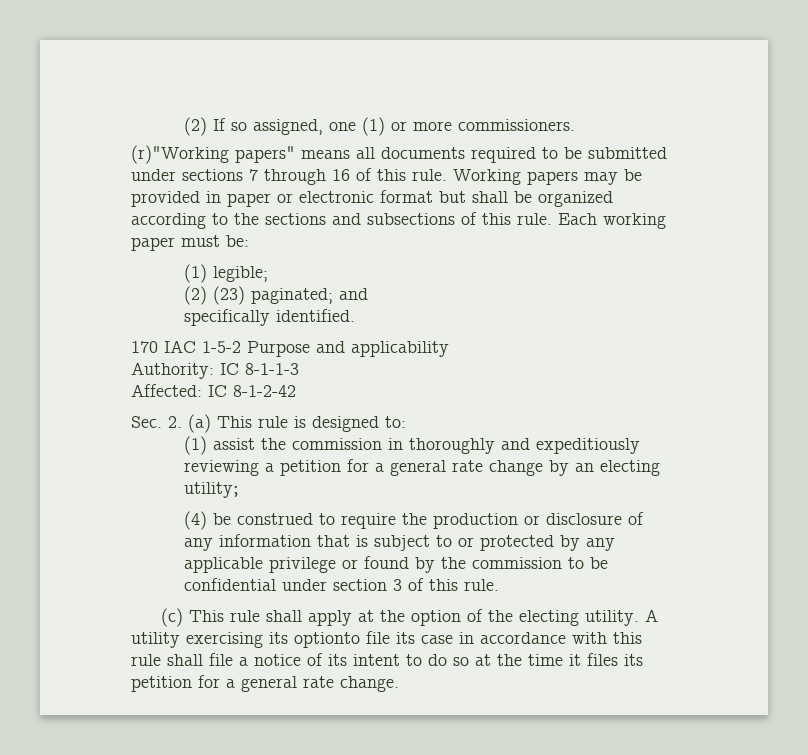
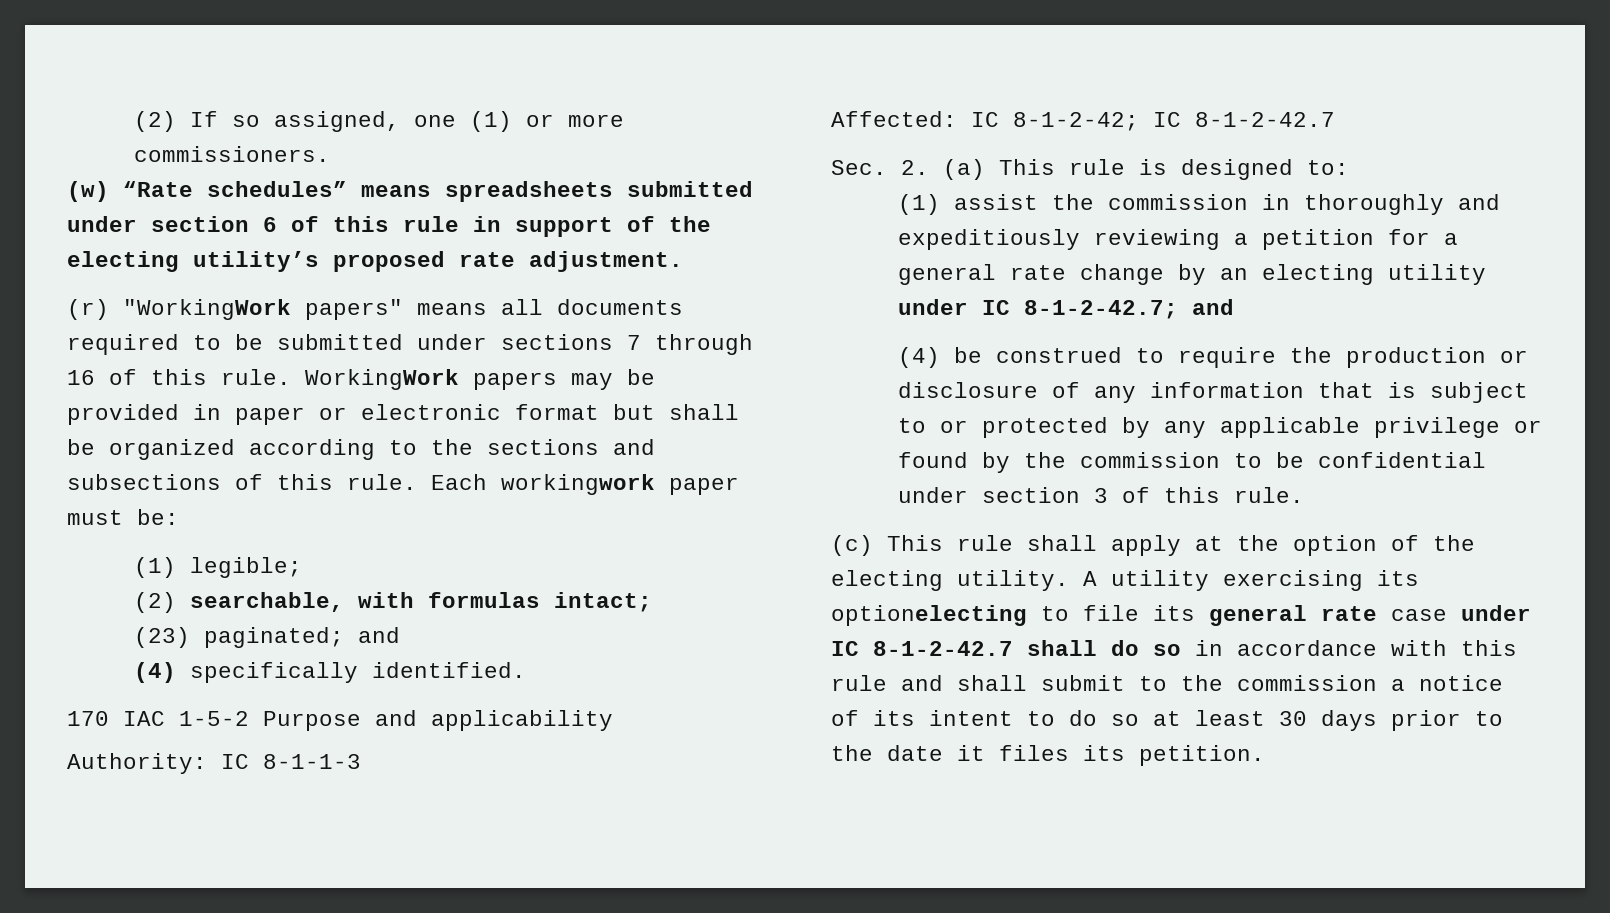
- (r)"Working papers" means all documents required to be submitted under sections 7 through 16 of this rule.
+ (w) “Rate schedules” means spreadsheets submitted under section 6 of this rule in support of the electing utility’s proposed rate adjustment.
+ (r) "WorkingWork papers" means all documents required to be submitted under sections 7 through 16 of this rule.
- Working papers may be provided in paper or electronic format but shall be organized according to the sections and subsections of this rule.
+ WorkingWork papers may be provided in paper or electronic format but shall be organized according to the sections and subsections of this rule.
- Each working paper must be:
+ Each workingwork paper must be:
- (2) (23) paginated; and
+ (2) searchable, with formulas intact;
+ (23) paginated; and
- specifically identified.
+ (4) specifically identified.
- Affected: IC 8-1-2-42
+ Affected: IC 8-1-2-42; IC 8-1-2-42.7
- (1) assist the commission in thoroughly and expeditiously reviewing a petition for a general rate change by an electing utility;
+ (1) assist the commission in thoroughly and expeditiously reviewing a petition for a general rate change by an electing utility under IC 8-1-2-42.7; and
- A utility exercising its optionto file its case in accordance with this rule shall file a notice of its intent to do so at the time it files its petition for a general rate change.
+ A utility exercising its optionelecting to file its general rate case under IC 8-1-2-42.7 shall do so in accordance with this rule and shall submit to the commission a notice of its intent to do so at least 30 days prior to the date it files its petition.

